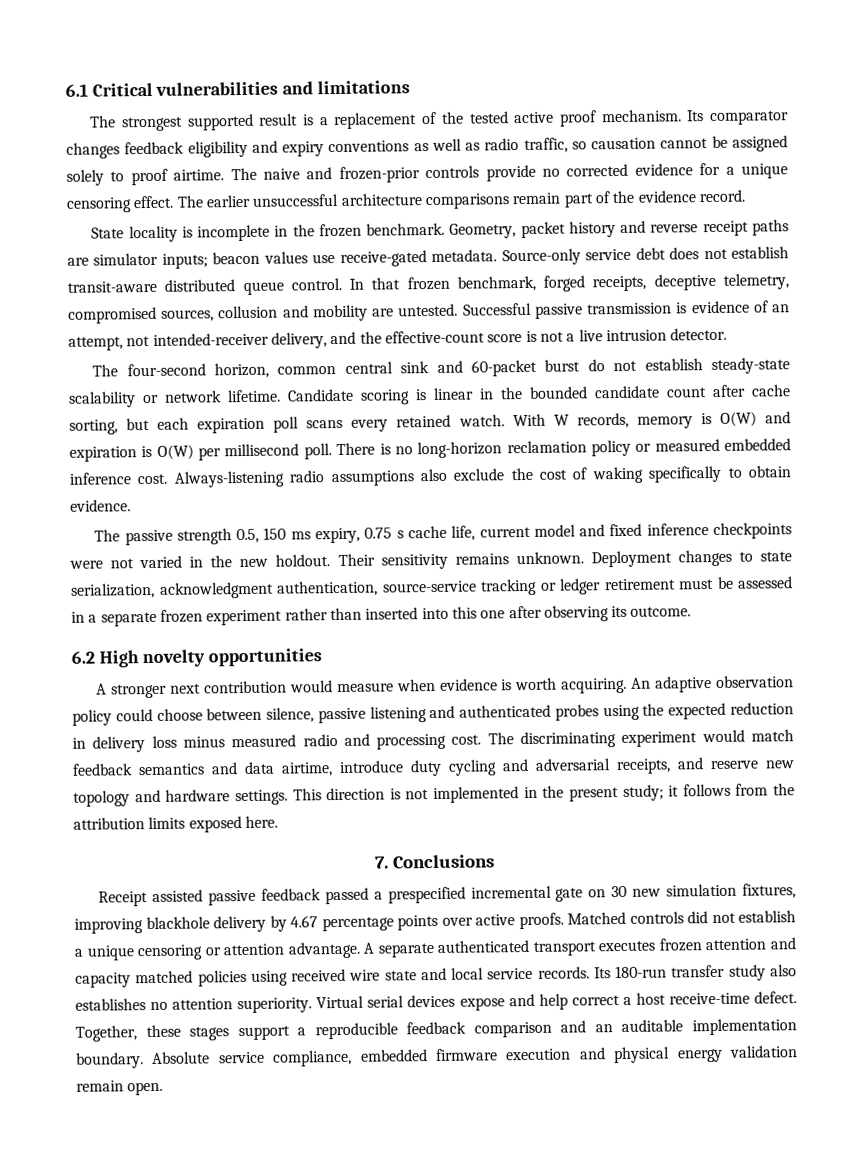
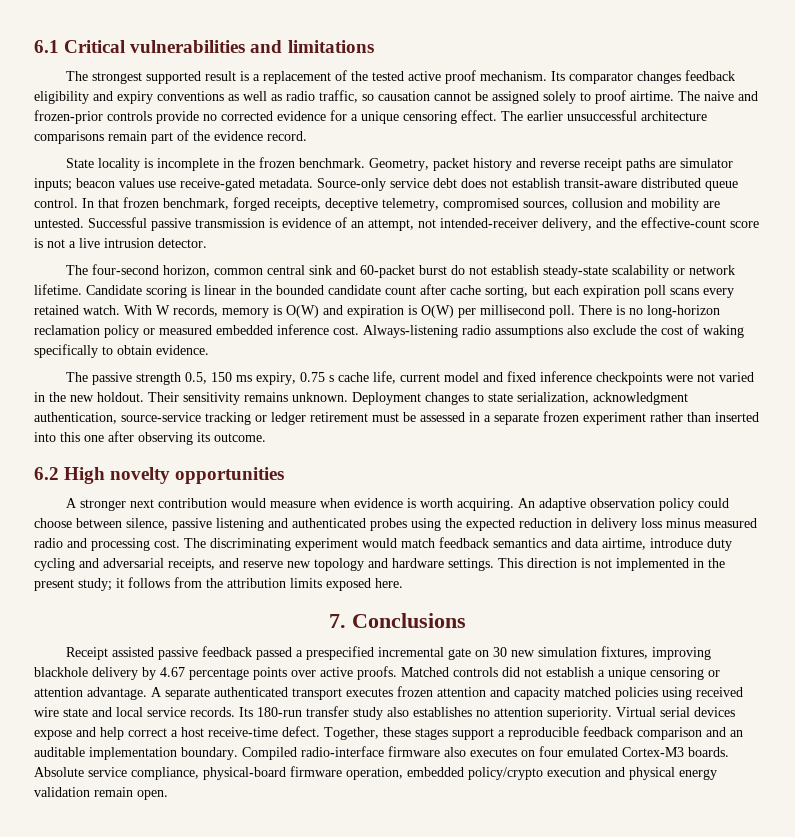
- Absolute service compliance, embedded firmware execution and physical energy validation remain open.
+ Compiled radio-interface firmware also executes on four emulated Cortex-M3 boards. Absolute service compliance, physical-board firmware operation, embedded policy/crypto execution and physical energy validation remain open.

